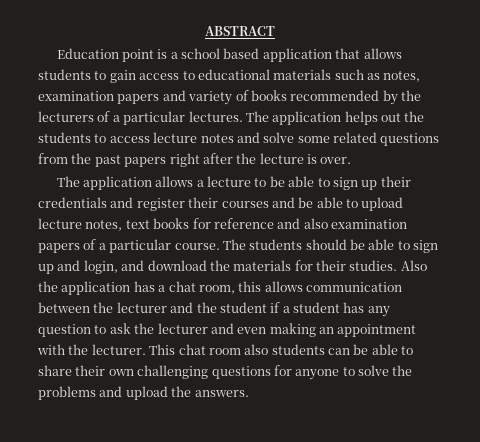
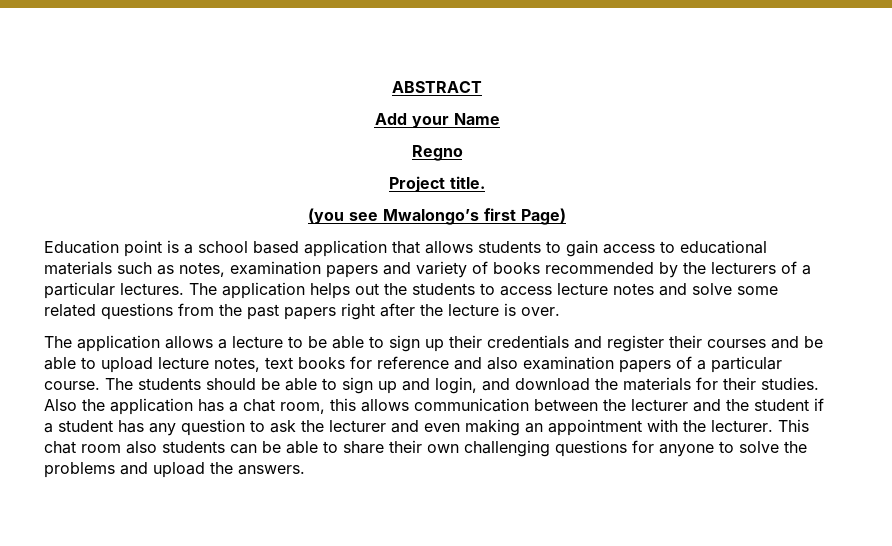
+ Add your Name
+ Regno
+ Project title.
+ (you see Mwalongo’s first Page)

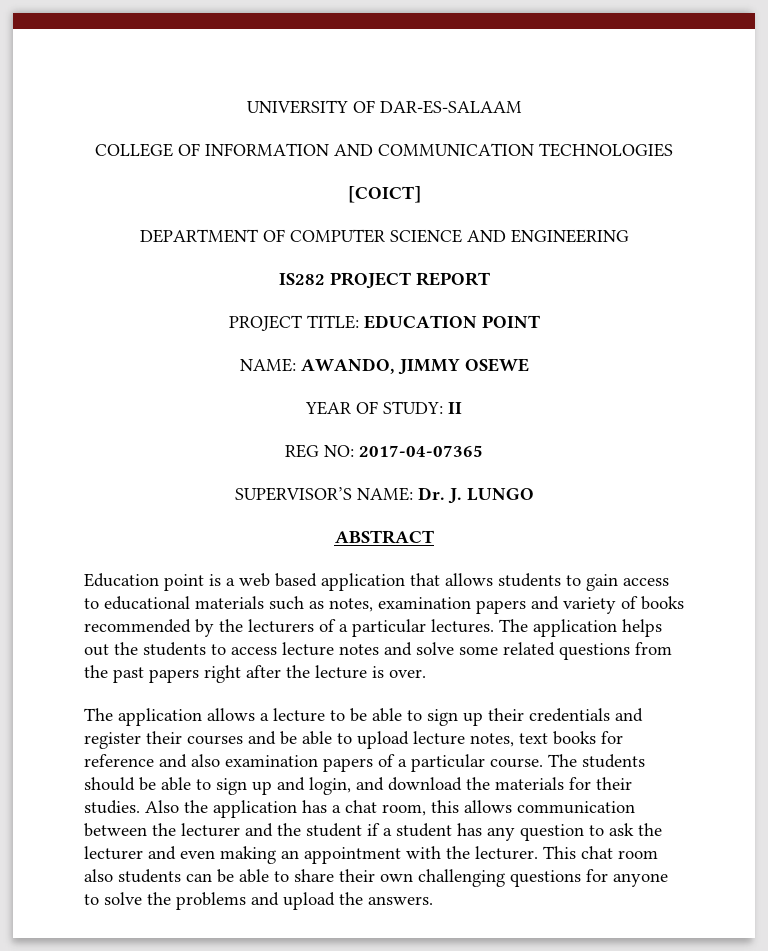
+ UNIVERSITY OF DAR-ES-SALAAM
+ COLLEGE OF INFORMATION AND COMMUNICATION TECHNOLOGIES
+ [COICT]
+ DEPARTMENT OF COMPUTER SCIENCE AND ENGINEERING
+ IS282 PROJECT REPORT
+ PROJECT TITLE: EDUCATION POINT
+ NAME: AWANDO, JIMMY OSEWE
+ YEAR OF STUDY: II
+ REG NO: 2017-04-07365
+ SUPERVISOR’S NAME: Dr. J. LUNGO
  ABSTRACT
- Add your Name
- Regno
- Project title.
- (you see Mwalongo’s first Page)
- Education point is a school based application that allows students to gain access to educational materials such as notes, examination papers and variety of books recommended by the lecturers of a particular lectures.
+ Education point is a web based application that allows students to gain access to educational materials such as notes, examination papers and variety of books recommended by the lecturers of a particular lectures.

